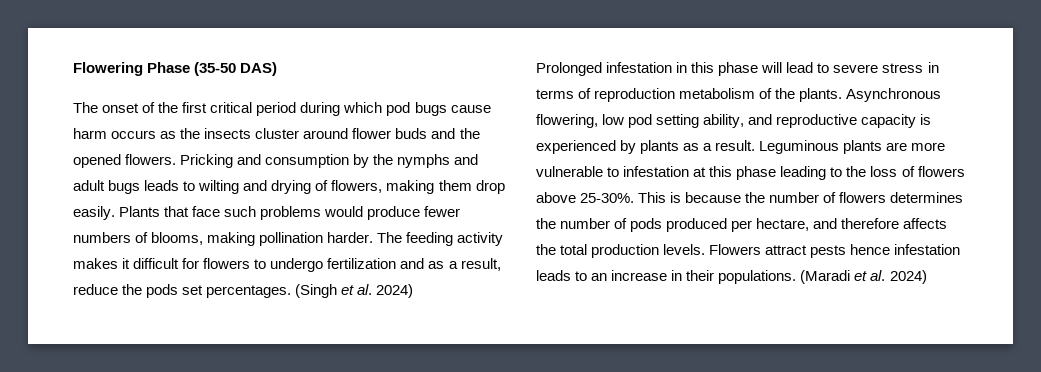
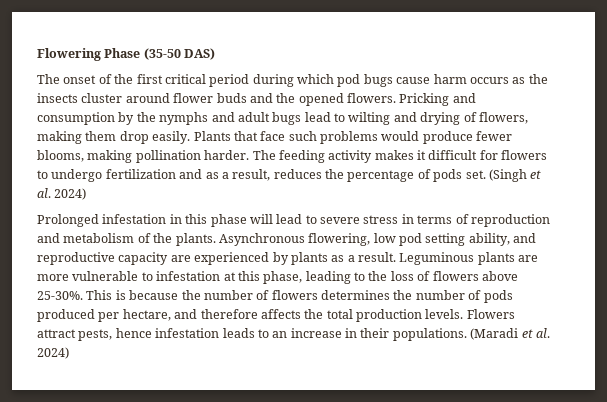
- Pricking and consumption by the nymphs and adult bugs leads to wilting and drying of flowers, making them drop easily.
+ Pricking and consumption by the nymphs and adult bugs lead to wilting and drying of flowers, making them drop easily.
- Plants that face such problems would produce fewer numbers of blooms, making pollination harder.
+ Plants that face such problems would produce fewer blooms, making pollination harder.
- The feeding activity makes it difficult for flowers to undergo fertilization and as a result, reduce the pods set percentages.
+ The feeding activity makes it difficult for flowers to undergo fertilization and as a result, reduces the percentage of pods set.
- Prolonged infestation in this phase will lead to severe stress in terms of reproduction metabolism of the plants.
+ Prolonged infestation in this phase will lead to severe stress in terms of reproduction and metabolism of the plants.
- Asynchronous flowering, low pod setting ability, and reproductive capacity is experienced by plants as a result.
+ Asynchronous flowering, low pod setting ability, and reproductive capacity are experienced by plants as a result.
- Leguminous plants are more vulnerable to infestation at this phase leading to the loss of flowers above 25-30%.
+ Leguminous plants are more vulnerable to infestation at this phase, leading to the loss of flowers above 25-30%.
- Flowers attract pests hence infestation leads to an increase in their populations.
+ Flowers attract pests, hence infestation leads to an increase in their populations.

